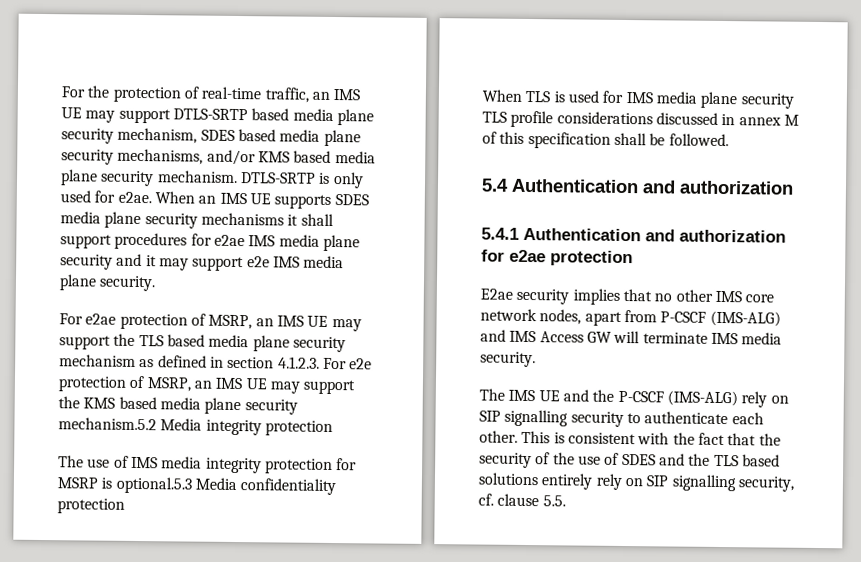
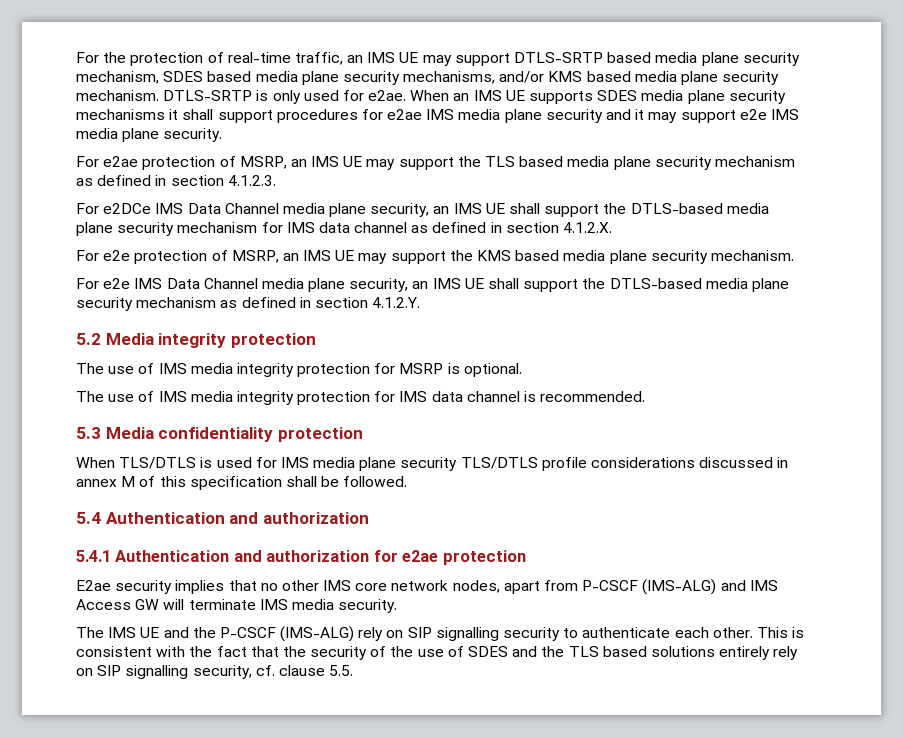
- For e2ae protection of MSRP, an IMS UE may support the TLS based media plane security mechanism as defined in section 4.1.2.3. For e2e protection of MSRP, an IMS UE may support the KMS based media plane security mechanism.5.2 Media integrity protection
+ For e2ae protection of MSRP, an IMS UE may support the TLS based media plane security mechanism as defined in section 4.1.2.3.
+ For e2DCe IMS Data Channel media plane security, an IMS UE shall support the DTLS-based media plane security mechanism for IMS data channel as defined in section 4.1.2.X.
+ For e2e protection of MSRP, an IMS UE may support the KMS based media plane security mechanism.
+ For e2e IMS Data Channel media plane security, an IMS UE shall support the DTLS-based media plane security mechanism as defined in section 4.1.2.Y.
+ 5.2 Media integrity protection
- The use of IMS media integrity protection for MSRP is optional.5.3 Media confidentiality protection
+ The use of IMS media integrity protection for MSRP is optional.
+ The use of IMS media integrity protection for IMS data channel is recommended.
+ 5.3 Media confidentiality protection
- When TLS is used for IMS media plane security TLS profile considerations discussed in annex M of this specification shall be followed.
+ When TLS/DTLS is used for IMS media plane security TLS/DTLS profile considerations discussed in annex M of this specification shall be followed.

